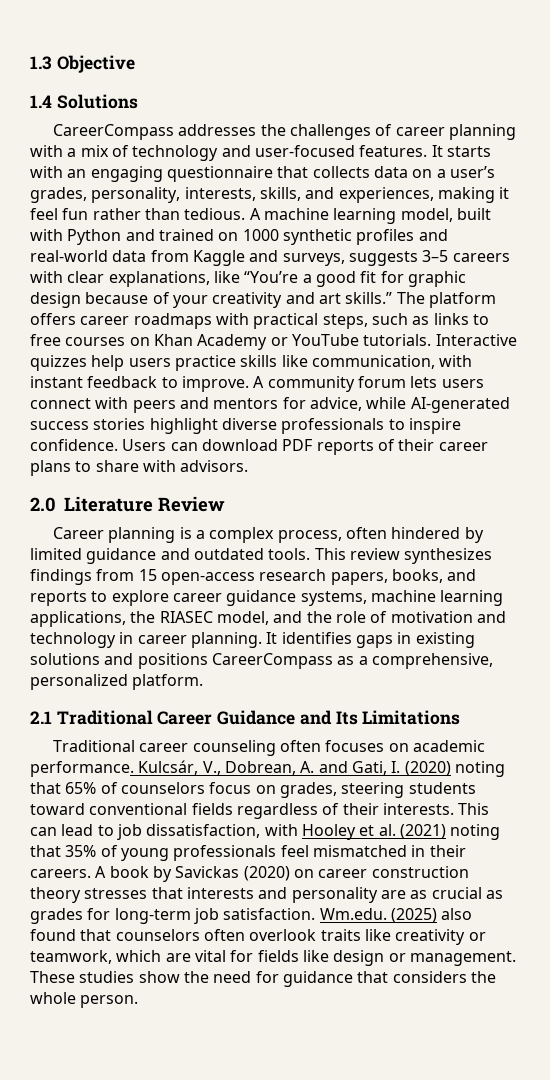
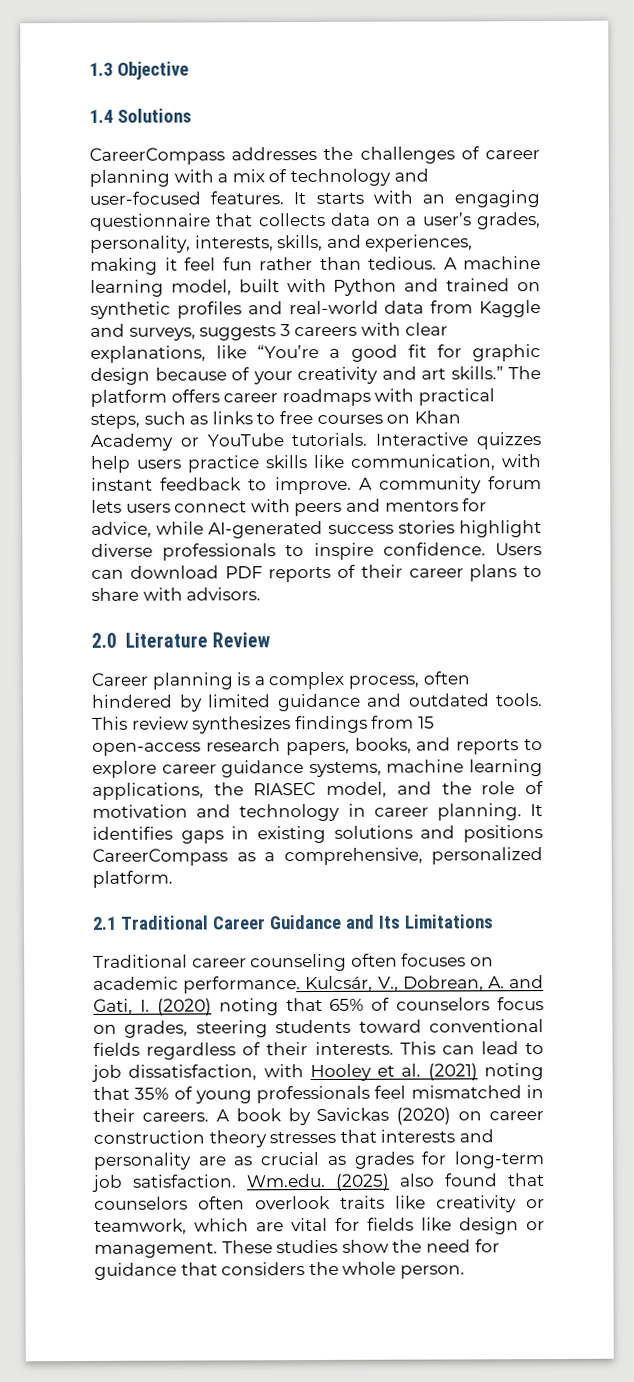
- A machine learning model, built with Python and trained on 1000 synthetic profiles and real-world data from Kaggle and surveys, suggests 3–5 careers with clear explanations, like “You’re a good fit for graphic design because of your creativity and art skills.”
+ A machine learning model, built with Python and trained on synthetic profiles and real-world data from Kaggle and surveys, suggests 3 careers with clear explanations, like “You’re a good fit for graphic design because of your creativity and art skills.”

